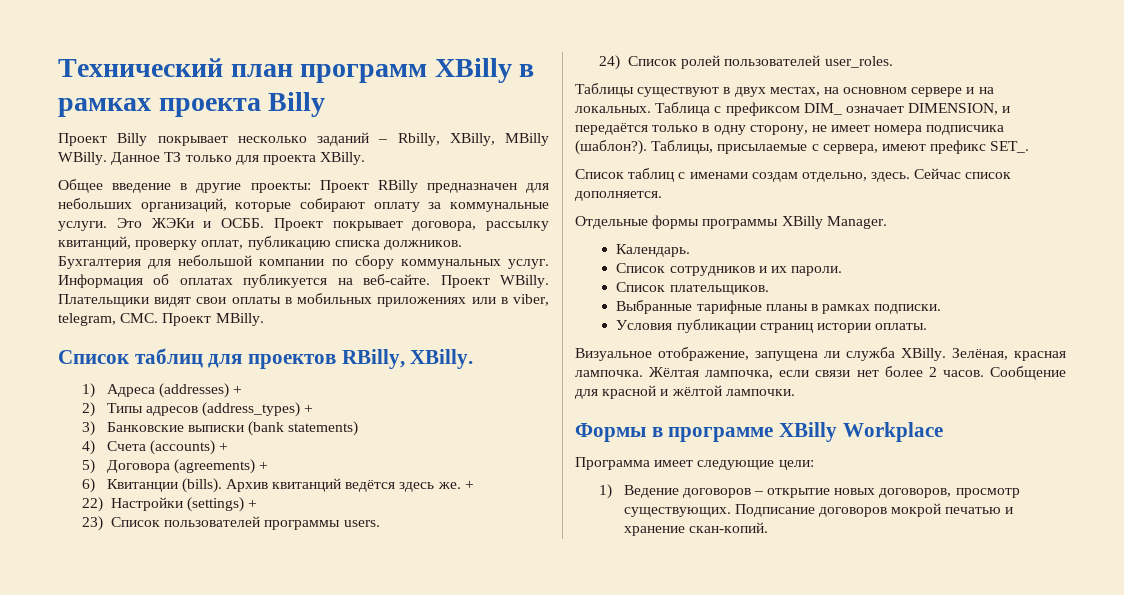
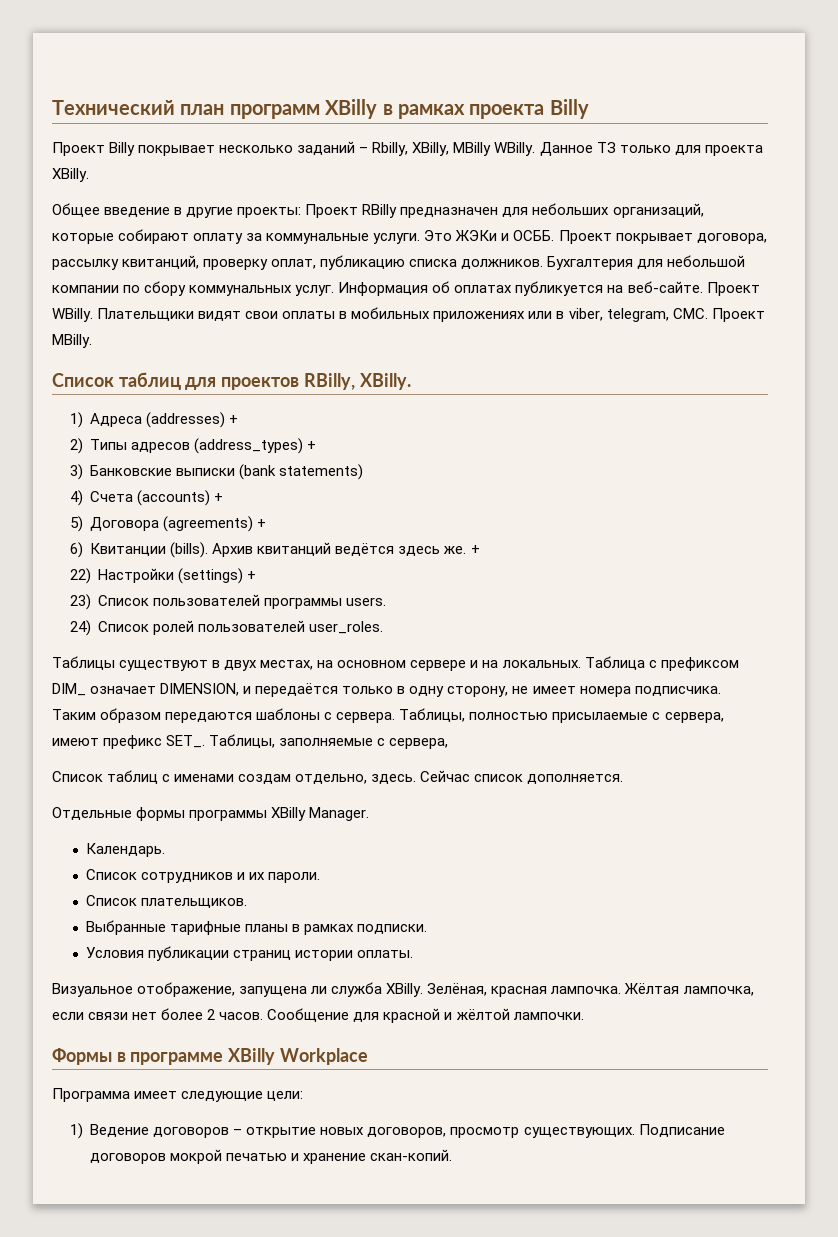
- Таблица с префиксом DIM_ означает DIMENSION, и передаётся только в одну сторону, не имеет номера подписчика (шаблон?). Таблицы, присылаемые с сервера, имеют префикс SET_.
+ Таблица с префиксом DIM_ означает DIMENSION, и передаётся только в одну сторону, не имеет номера подписчика. Таким образом передаются шаблоны с сервера. Таблицы, полностью присылаемые с сервера, имеют префикс SET_. Таблицы, заполняемые с сервера,

